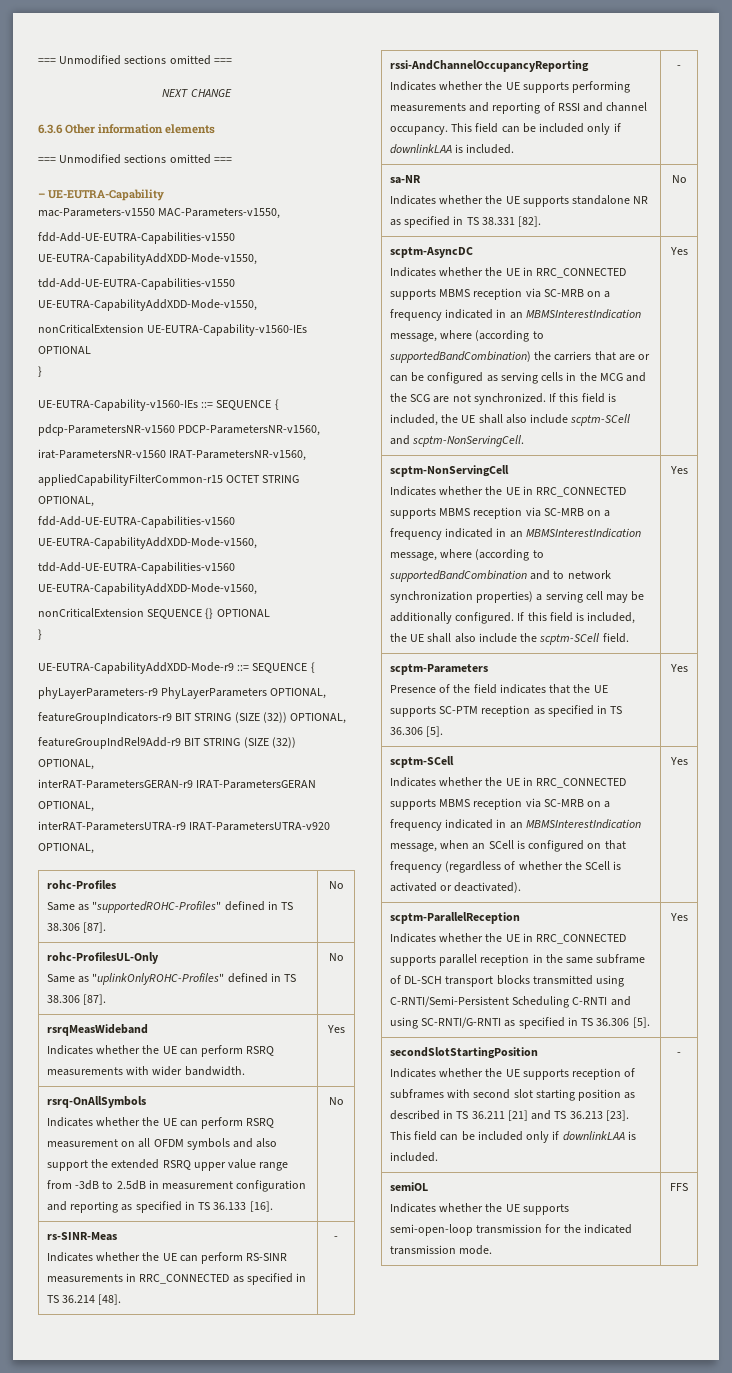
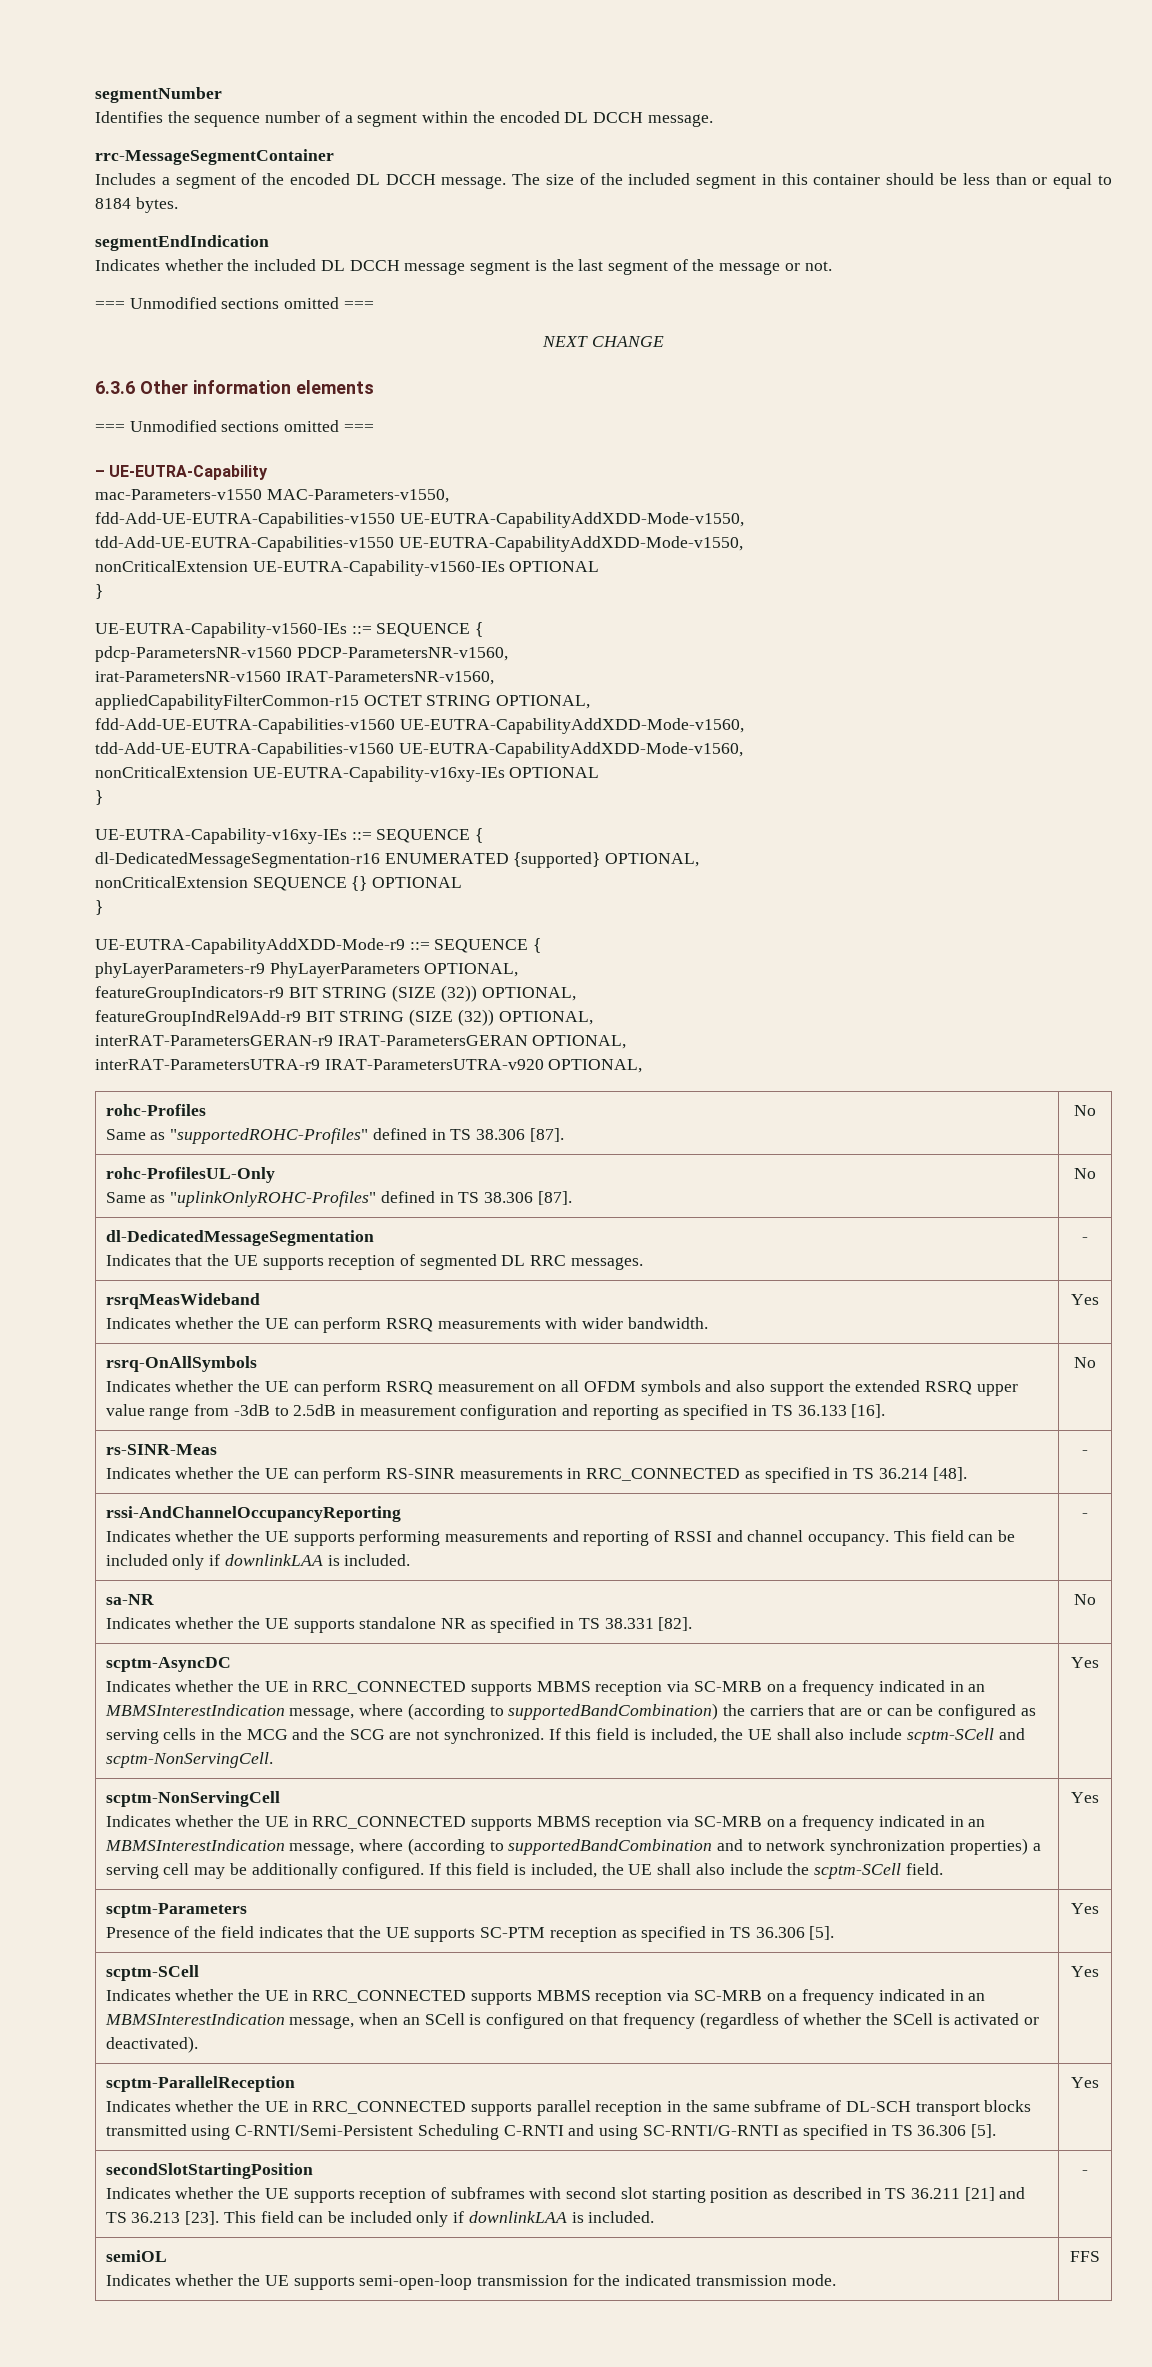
+ segmentNumber
+ Identifies the sequence number of a segment within the encoded DL DCCH message.
+ rrc-MessageSegmentContainer
+ Includes a segment of the encoded DL DCCH message. The size of the included segment in this container should be less than or equal to 8184 bytes.
+ segmentEndIndication
+ Indicates whether the included DL DCCH message segment is the last segment of the message or not.
+ nonCriticalExtension UE-EUTRA-Capability-v16xy-IEs OPTIONAL
+ }
+ UE-EUTRA-Capability-v16xy-IEs ::= SEQUENCE {
+ dl-DedicatedMessageSegmentation-r16 ENUMERATED {supported} OPTIONAL,
+ dl-DedicatedMessageSegmentation
+ Indicates that the UE supports reception of segmented DL RRC messages. | -

